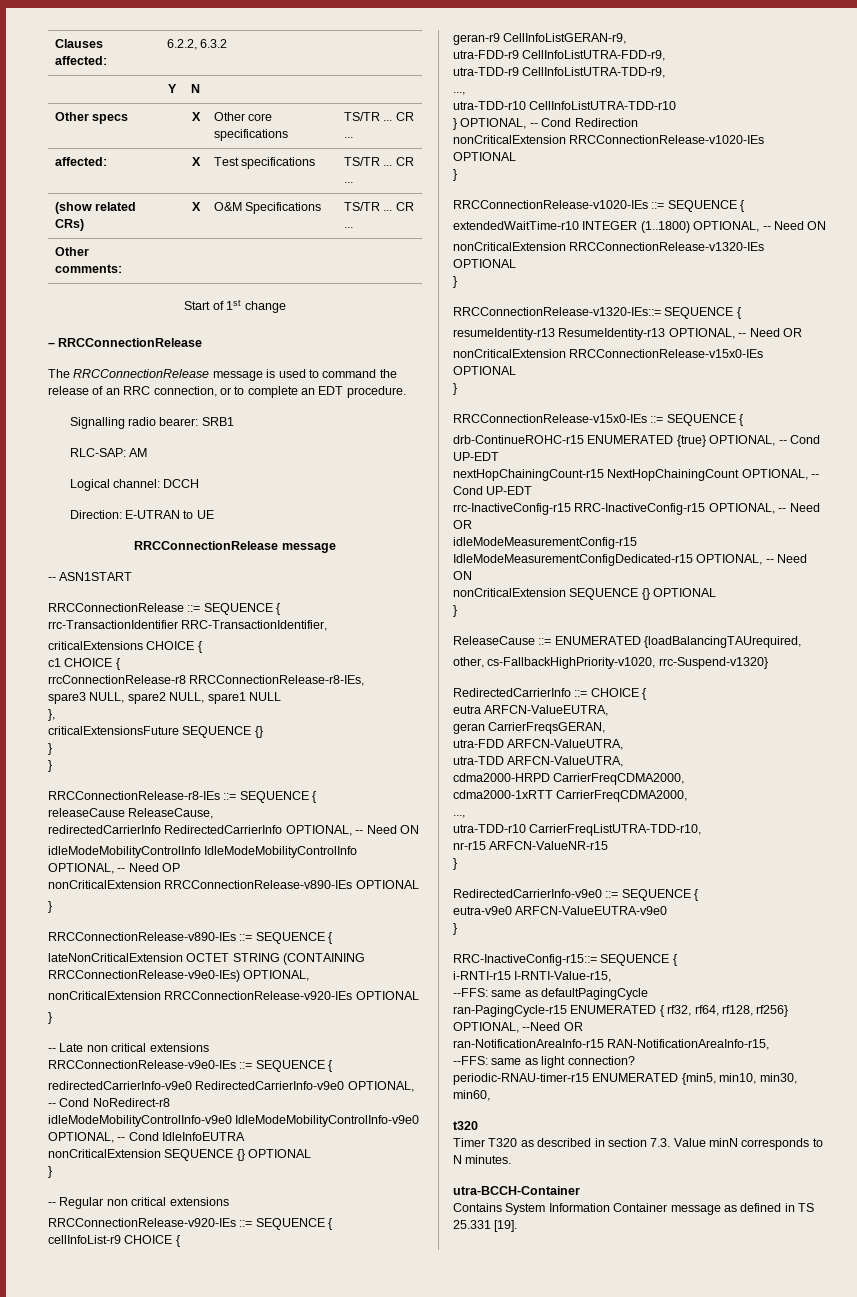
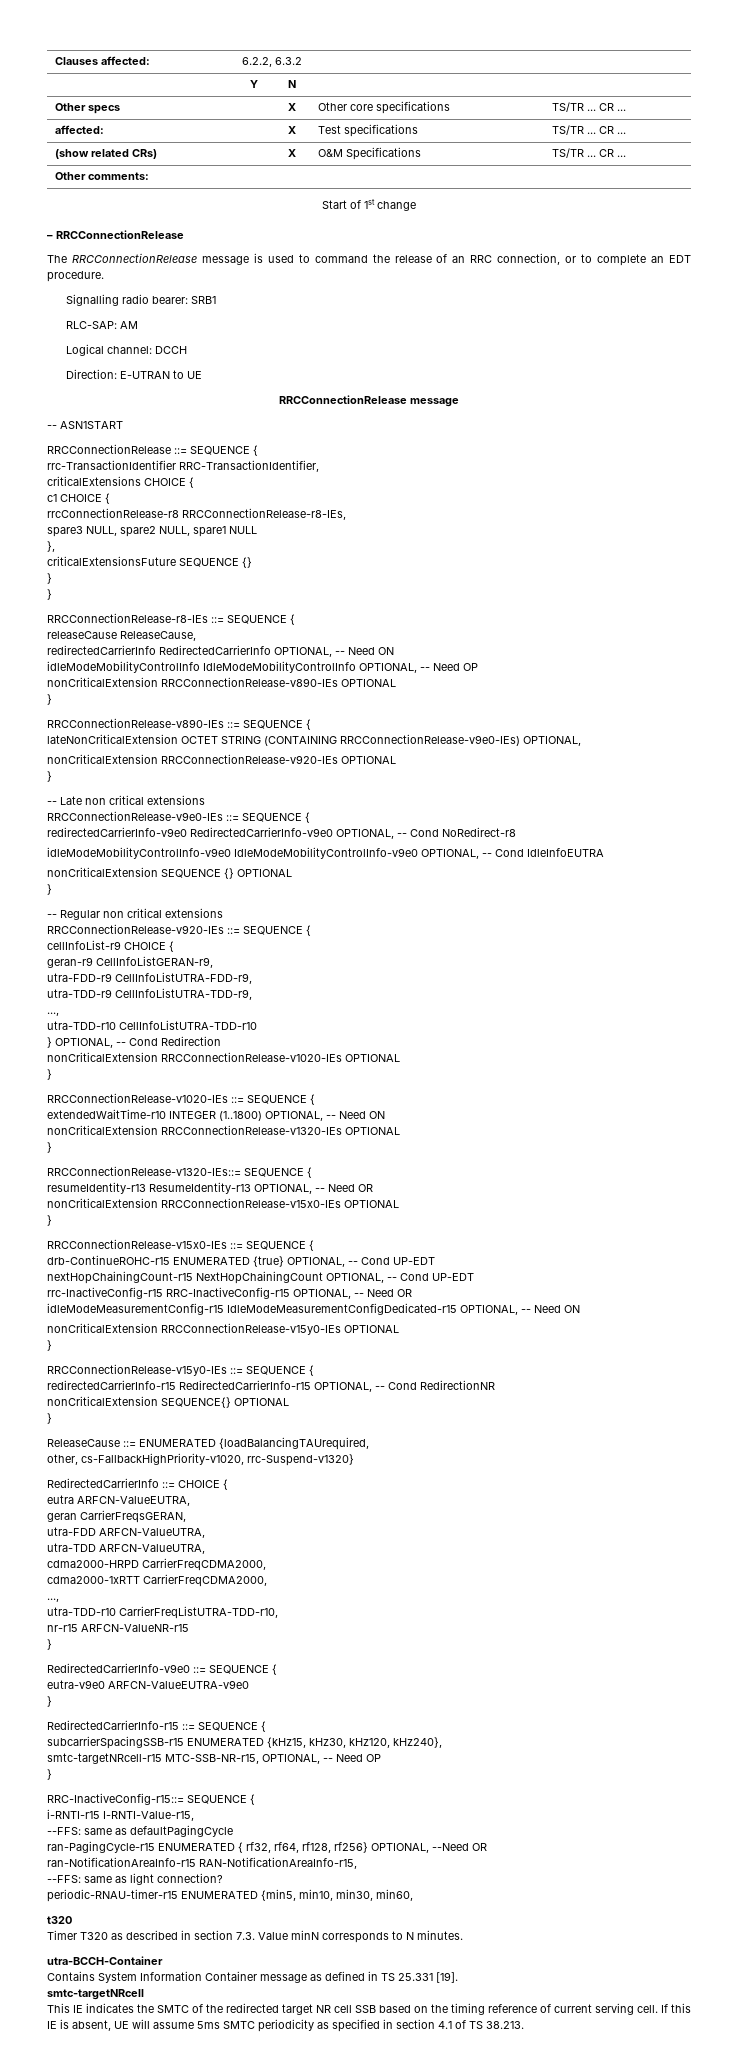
  idleModeMeasurementConfig-r15 IdleModeMeasurementConfigDedicated-r15 OPTIONAL, -- Need ON
- nonCriticalExtension SEQUENCE {} OPTIONAL
+ nonCriticalExtension RRCConnectionRelease-v15y0-IEs OPTIONAL
+ }
+ RRCConnectionRelease-v15y0-IEs ::= SEQUENCE {
+ redirectedCarrierInfo-r15 RedirectedCarrierInfo-r15 OPTIONAL, -- Cond RedirectionNR
+ nonCriticalExtension SEQUENCE{} OPTIONAL
+ RedirectedCarrierInfo-r15 ::= SEQUENCE {
+ subcarrierSpacingSSB-r15 ENUMERATED {kHz15, kHz30, kHz120, kHz240},
+ smtc-targetNRcell-r15 MTC-SSB-NR-r15, OPTIONAL, -- Need OP
+ }
+ smtc-targetNRcell
+ This IE indicates the SMTC of the redirected target NR cell SSB based on the timing reference of current serving cell. If this IE is absent, UE will assume 5ms SMTC periodicity as specified in section 4.1 of TS 38.213.

